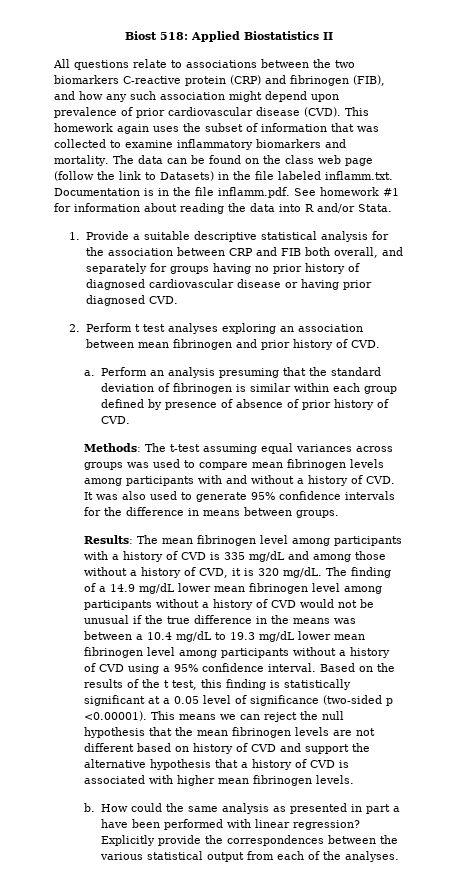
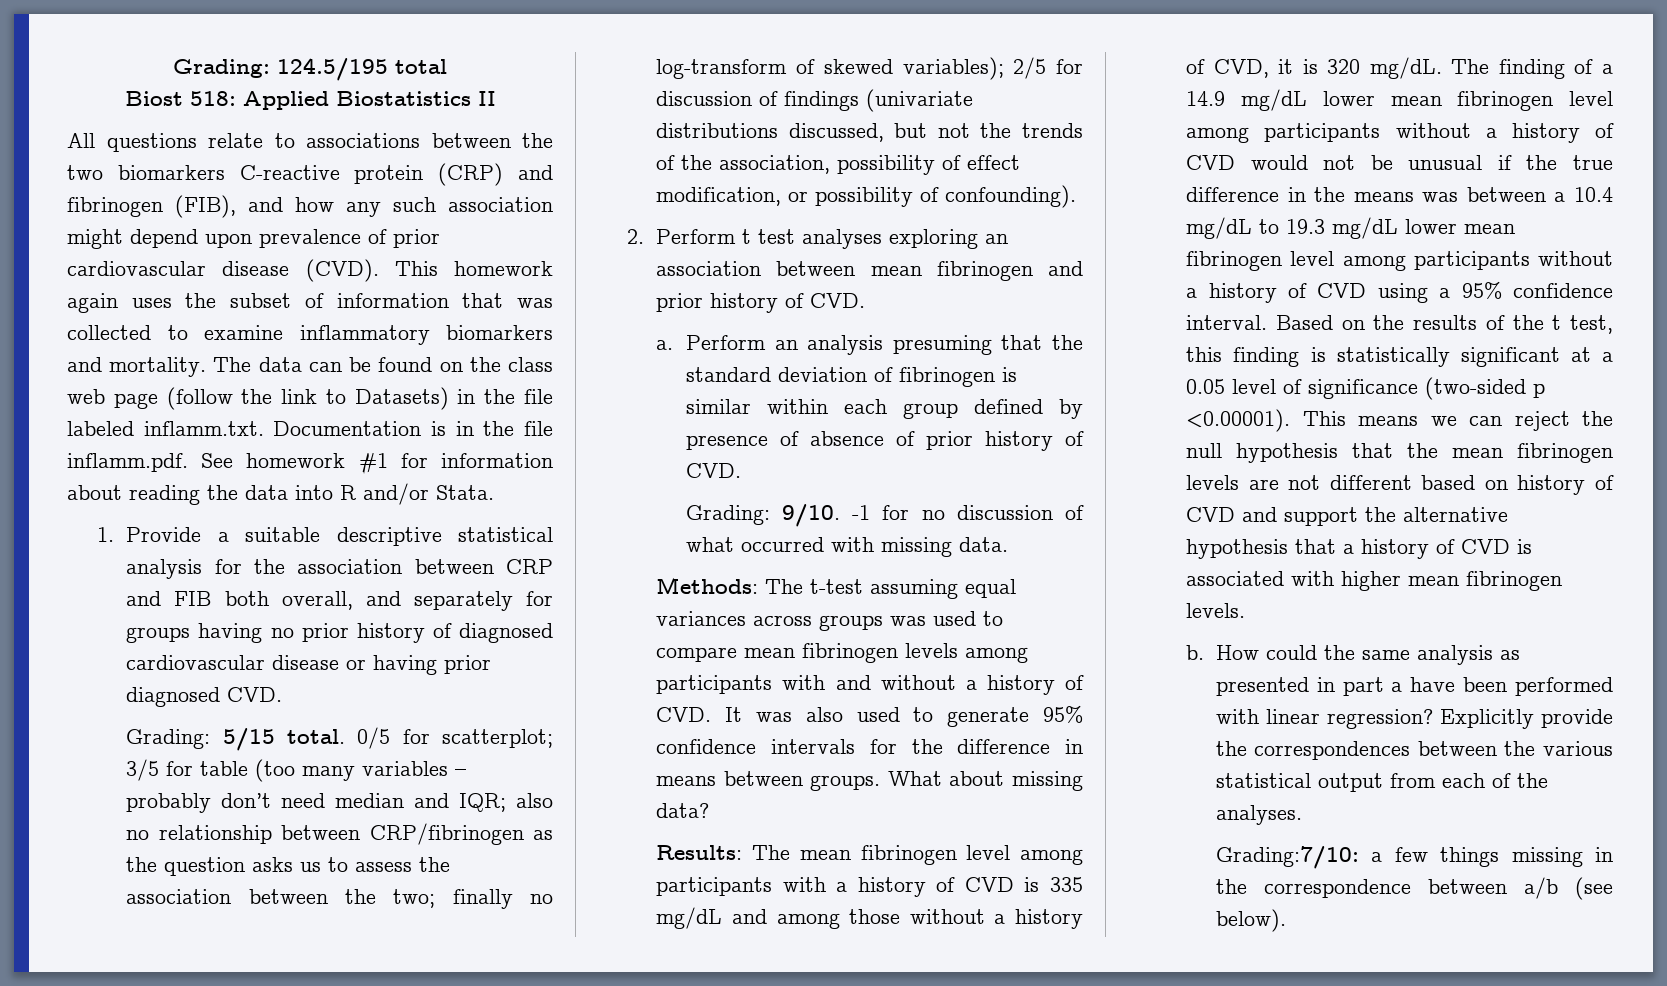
+ Grading: 124.5/195 total
+ Grading: 5/15 total. 0/5 for scatterplot; 3/5 for table (too many variables – probably don’t need median and IQR; also no relationship between CRP/fibrinogen as the question asks us to assess the association between the two; finally no log-transform of skewed variables); 2/5 for discussion of findings (univariate distributions discussed, but not the trends of the association, possibility of effect modification, or possibility of confounding).
+ Grading: 9/10. -1 for no discussion of what occurred with missing data.
+ What about missing data?
+ Grading:7/10: a few things missing in the correspondence between a/b (see below).

